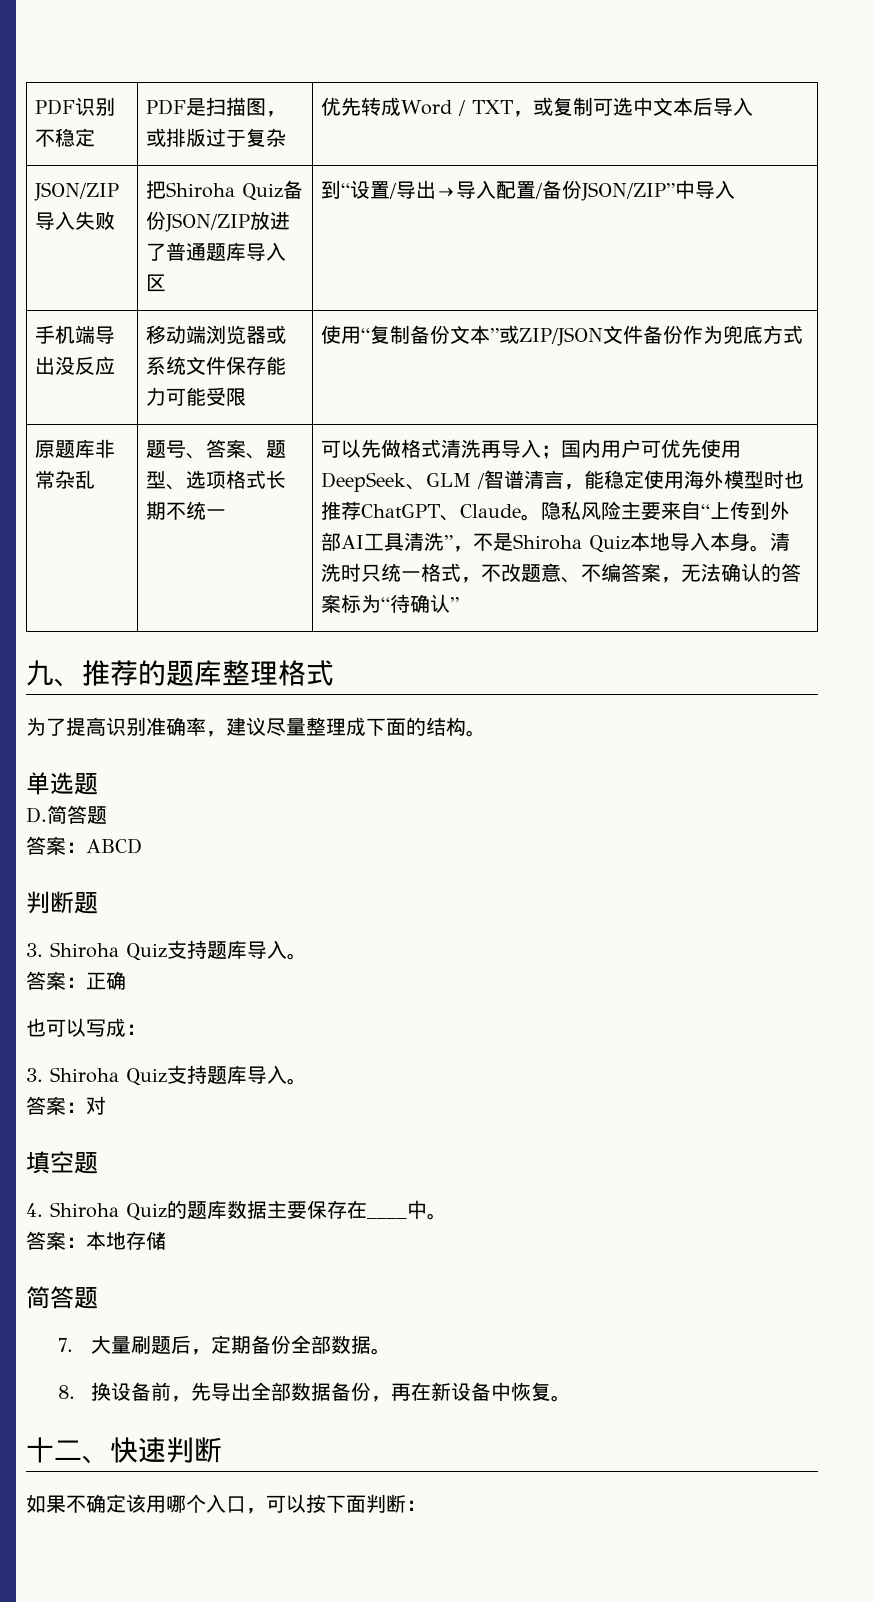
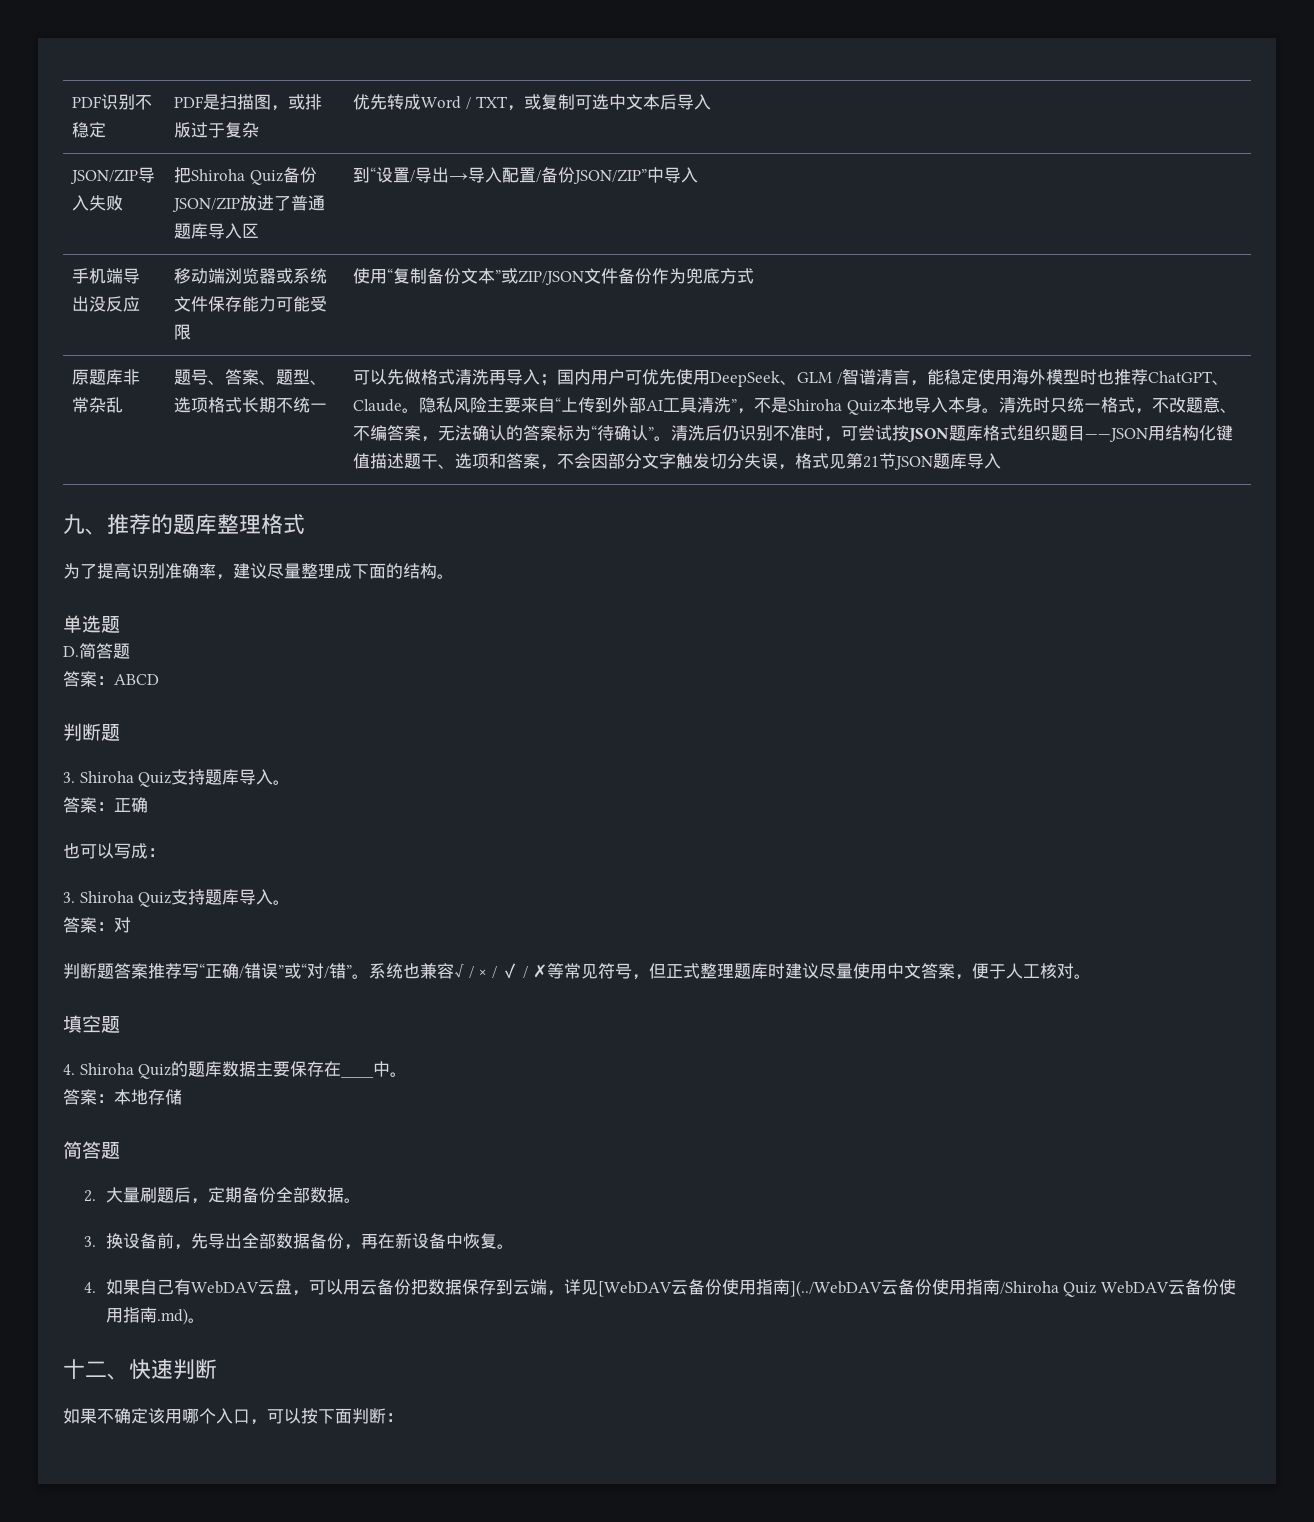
- 清洗时只统一格式，不改题意、不编答案，无法确认的答案标为“待确认”
+ 清洗时只统一格式，不改题意、不编答案，无法确认的答案标为“待确认”。清洗后仍识别不准时，可尝试按JSON题库格式组织题目——JSON用结构化键值描述题干、选项和答案，不会因部分文字触发切分失误，格式见第21节JSON题库导入
+ 判断题答案推荐写“正确/错误”或“对/错”。系统也兼容√ / × / ✓ / ✗等常见符号，但正式整理题库时建议尽量使用中文答案，便于人工核对。
- 7.大量刷题后，定期备份全部数据。
+ 2.大量刷题后，定期备份全部数据。
- 8.换设备前，先导出全部数据备份，再在新设备中恢复。
+ 3.换设备前，先导出全部数据备份，再在新设备中恢复。
+ 4.如果自己有WebDAV云盘，可以用云备份把数据保存到云端，详见[WebDAV云备份使用指南](../WebDAV云备份使用指南/Shiroha Quiz WebDAV云备份使用指南.md)。

